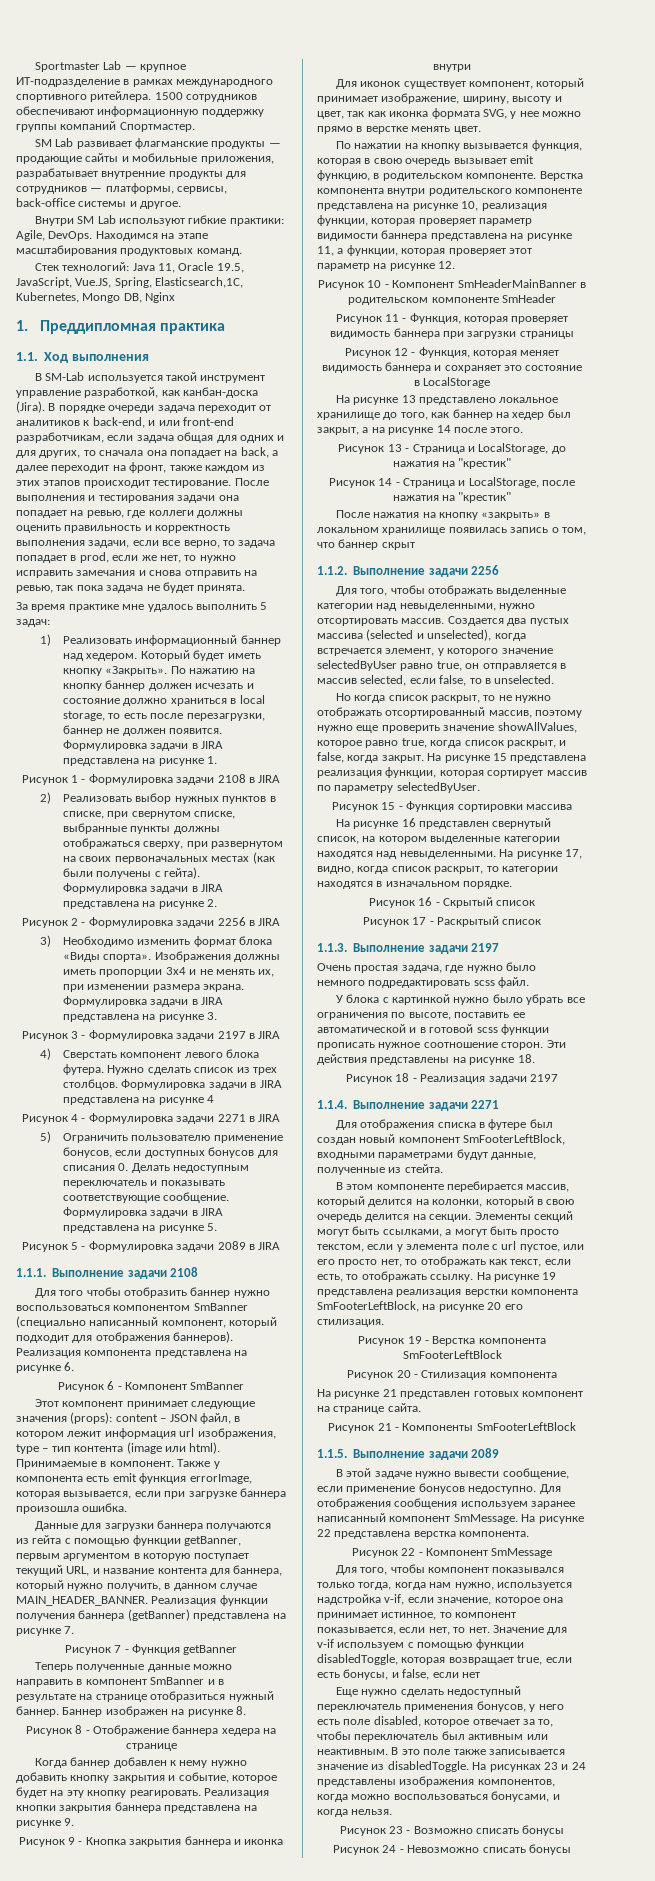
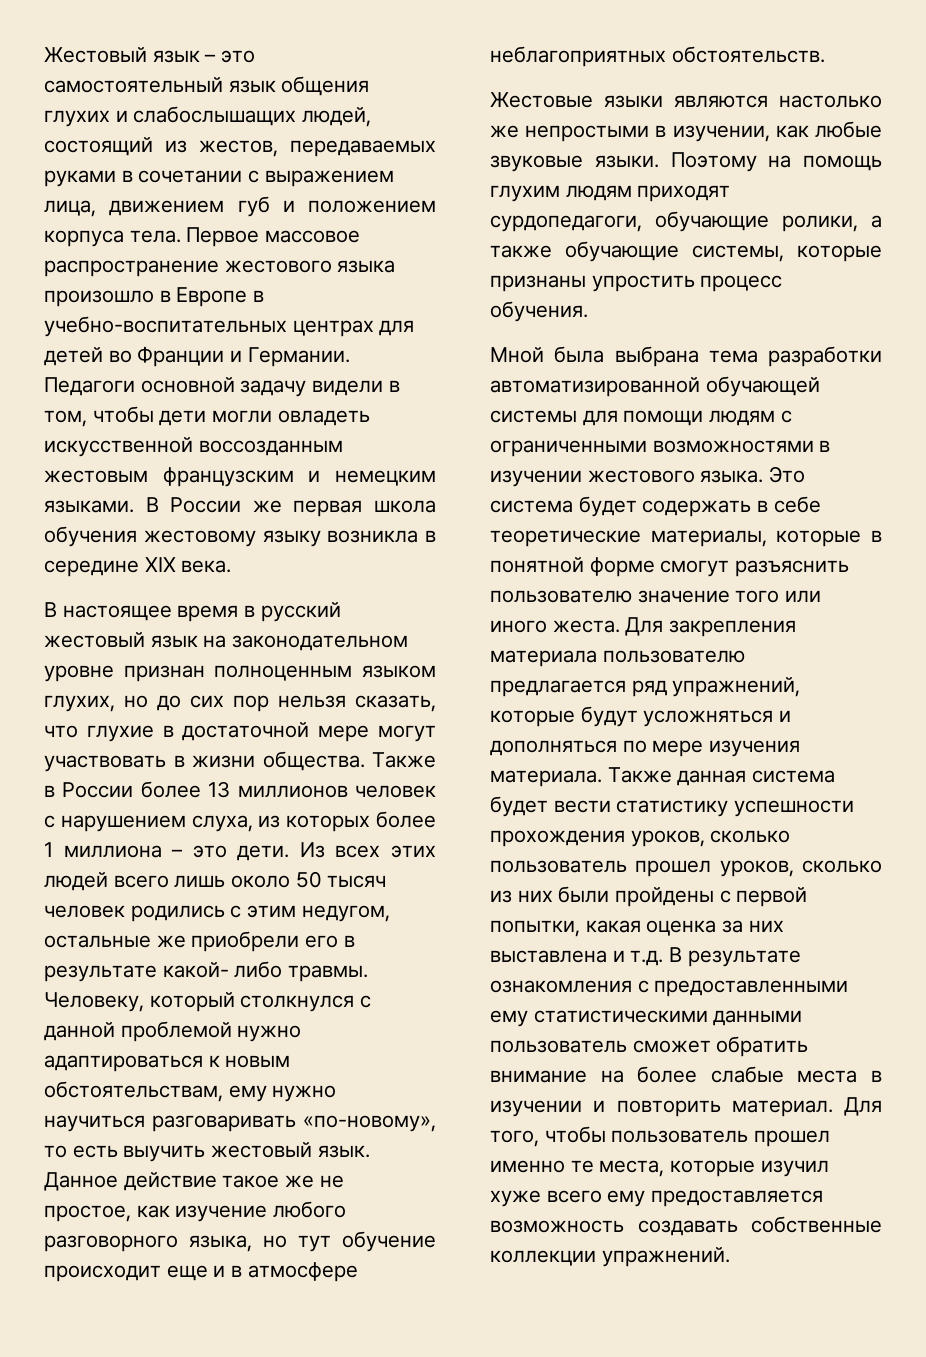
- Sportmaster Lab — крупное ИТ-подразделение в рамках международного спортивного ритейлера. 1500 сотрудников обеспечивают информационную поддержку группы компаний Спортмастер.
- SM Lab развивает флагманские продукты — продающие сайты и мобильные приложения, разрабатывает внутренние продукты для сотрудников — платформы, сервисы, back-office системы и другое.
- Внутри SM Lab используют гибкие практики: Agile, DevOps. Находимся на этапе масштабирования продуктовых команд.
- Стек технологий: Java 11, Oracle 19.5, JavaScript, Vue.JS, Spring, Elasticsearch,1С, Kubernetes, Mongo DB, Nginx
- 1. Преддипломная практика
- 1.1. Ход выполнения
- В SM-Lab используется такой инструмент управление разработкой, как канбан-доска (Jira). В порядке очереди задача переходит от аналитиков к back-end, и или front-end разработчикам, если задача общая для одних и для других, то сначала она попадает на back, а далее переходит на фронт, также каждом из этих этапов происходит тестирование. После выполнения и тестирования задачи она попадает на ревью, где коллеги должны оценить правильность и корректность выполнения задачи, если все верно, то задача попадает в prod, если же нет, то нужно исправить замечания и снова отправить на ревью, так пока задача не будет принята.
- За время практике мне удалось выполнить 5 задач:
- 1) Реализовать информационный баннер над хедером. Который будет иметь кнопку «Закрыть». По нажатию на кнопку баннер должен исчезать и состояние должно храниться в local storage, то есть после перезагрузки, баннер не должен появится. Формулировка задачи в JIRA представлена на рисунке 1.
- Рисунок 1 - Формулировка задачи 2108 в JIRА
- 2) Реализовать выбор нужных пунктов в списке, при свернутом списке, выбранные пункты должны отображаться сверху, при развернутом на своих первоначальных местах (как были получены с гейта). Формулировка задачи в JIRA представлена на рисунке 2.
- Рисунок 2 - Формулировка задачи 2256 в JIRA
- 3) Необходимо изменить формат блока «Виды спорта». Изображения должны иметь пропорции 3х4 и не менять их, при изменении размера экрана. Формулировка задачи в JIRA представлена на рисунке 3.
- Рисунок 3 - Формулировка задачи 2197 в JIRA
- 4) Сверстать компонент левого блока футера. Нужно сделать список из трех столбцов. Формулировка задачи в JIRA представлена на рисунке 4
- Рисунок 4 - Формулировка задачи 2271 в JIRA
- 5) Ограничить пользователю применение бонусов, если доступных бонусов для списания 0. Делать недоступным переключатель и показывать соответствующие сообщение. Формулировка задачи в JIRA представлена на рисунке 5.
- Рисунок 5 - Формулировка задачи 2089 в JIRA
- 1.1.1. Выполнение задачи 2108
- Для того чтобы отобразить баннер нужно воспользоваться компонентом SmBanner (специально написанный компонент, который подходит для отображения баннеров). Реализация компонента представлена на рисунке 6.
- Рисунок 6 - Компонент SmBanner
- Этот компонент принимает следующие значения (props): content – JSON файл, в котором лежит информация url изображения, type – тип контента (image или html). Принимаемые в компонент. Также у компонента есть emit функция errorImage, которая вызывается, если при загрузке баннера произошла ошибка.
- Данные для загрузки баннера получаются из гейта с помощью функции getBanner, первым аргументом в которую поступает текущий URL, и название контента для баннера, который нужно получить, в данном случае MAIN_HEADER_BANNER. Реализация функции получения баннера (getBanner) представлена на рисунке 7.
- Рисунок 7 - Функция getBanner
- Теперь полученные данные можно направить в компонент SmBanner и в результате на странице отобразиться нужный баннер. Баннер изображен на рисунке 8.
- Рисунок 8 - Отображение баннера хедера на странице
- Когда баннер добавлен к нему нужно добавить кнопку закрытия и событие, которое будет на эту кнопку реагировать. Реализация кнопки закрытия баннера представлена на рисунке 9.
- Рисунок 9 - Кнопка закрытия баннера и иконка внутри
- Для иконок существует компонент, который принимает изображение, ширину, высоту и цвет, так как иконка формата SVG, у нее можно прямо в верстке менять цвет.
- По нажатии на кнопку вызывается функция, которая в свою очередь вызывает emit функцию, в родительском компоненте. Верстка компонента внутри родительского компоненте представлена на рисунке 10, реализация функции, которая проверяет параметр видимости баннера представлена на рисунке 11, а функции, которая проверяет этот параметр на рисунке 12.
- Рисунок 10 - Компонент SmHeaderMainBanner в родительском компоненте SmHeader
- Рисунок 11 - Функция, которая проверяет видимость баннера при загрузки страницы
- Рисунок 12 - Функция, которая меняет видимость баннера и сохраняет это состояние в LocalStorage
- На рисунке 13 представлено локальное хранилище до того, как баннер на хедер был закрыт, а на рисунке 14 после этого.
- Рисунок 13 - Страница и LocalStorage, до нажатия на "крестик"
- Рисунок 14 - Страница и LocalStorage, после нажатия на "крестик"
- После нажатия на кнопку «закрыть» в локальном хранилище появилась запись о том, что баннер скрыт
- 1.1.2. Выполнение задачи 2256
- Для того, чтобы отображать выделенные категории над невыделенными, нужно отсортировать массив. Создается два пустых массива (selected и unselected), когда встречается элемент, у которого значение selectedByUser равно true, он отправляется в массив selected, если false, то в unselected.
- Но когда список раскрыт, то не нужно отображать отсортированный массив, поэтому нужно еще проверить значение showAllValues, которое равно true, когда список раскрыт, и false, когда закрыт. На рисунке 15 представлена реализация функции, которая сортирует массив по параметру selectedByUser.
- Рисунок 15 - Функция сортировки массива
- На рисунке 16 представлен свернутый список, на котором выделенные категории находятся над невыделенными. На рисунке 17, видно, когда список раскрыт, то категории находятся в изначальном порядке.
- Рисунок 16 - Скрытый список
- Рисунок 17 - Раскрытый список
- 1.1.3. Выполнение задачи 2197
- Очень простая задача, где нужно было немного подредактировать scss файл.
- У блока с картинкой нужно было убрать все ограничения по высоте, поставить ее автоматической и в готовой scss функции прописать нужное соотношение сторон. Эти действия представлены на рисунке 18.
- Рисунок 18 - Реализация задачи 2197
- 1.1.4. Выполнение задачи 2271
- Для отображения списка в футере был создан новый компонент SmFooterLeftBlock, входными параметрами будут данные, полученные из стейта.
- В этом компоненте перебирается массив, который делится на колонки, который в свою очередь делится на секции. Элементы секций могут быть ссылками, а могут быть просто текстом, если у элемента поле с url пустое, или его просто нет, то отображать как текст, если есть, то отображать ссылку. На рисунке 19 представлена реализация верстки компонента SmFooterLeftBlock, на рисунке 20 его стилизация.
- Рисунок 19 - Верстка компонента SmFooterLeftBlock
- Рисунок 20 - Стилизация компонента
- На рисунке 21 представлен готовых компонент на странице сайта.
- Рисунок 21 - Компоненты SmFooterLeftBlock
- 1.1.5. Выполнение задачи 2089
- В этой задаче нужно вывести сообщение, если применение бонусов недоступно. Для отображения сообщения используем заранее написанный компонент SmMessage. На рисунке 22 представлена верстка компонента.
- Рисунок 22 - Компонент SmMessage
- Для того, чтобы компонент показывался только тогда, когда нам нужно, используется надстройка v-if, если значение, которое она принимает истинное, то компонент показывается, если нет, то нет. Значение для v-if используем с помощью функции disabledToggle, которая возвращает true, если есть бонусы, и false, если нет
- Еще нужно сделать недоступный переключатель применения бонусов, у него есть поле disabled, которое отвечает за то, чтобы переключатель был активным или неактивным. В это поле также записывается значение из disabledToggle. На рисунках 23 и 24 представлены изображения компонентов, когда можно воспользоваться бонусами, и когда нельзя.
- Рисунок 23 - Возможно списать бонусы
- Рисунок 24 - Невозможно списать бонусы
+ Жестовый язык – это самостоятельный язык общения глухих и слабослышащих людей, состоящий из жестов, передаваемых руками в сочетании с выражением лица, движением губ и положением корпуса тела. Первое массовое распространение жестового языка произошло в Европе в учебно-воспитательных центрах для детей во Франции и Германии. Педагоги основной задачу видели в том, чтобы дети могли овладеть искусственной воссозданным жестовым французским и немецким языками. В России же первая школа обучения жестовому языку возникла в середине XIX века.
+ В настоящее время в русский жестовый язык на законодательном уровне признан полноценным языком глухих, но до сих пор нельзя сказать, что глухие в достаточной мере могут участвовать в жизни общества. Также в России более 13 миллионов человек с нарушением слуха, из которых более 1 миллиона – это дети. Из всех этих людей всего лишь около 50 тысяч человек родились с этим недугом, остальные же приобрели его в результате какой- либо травмы. Человеку, который столкнулся с данной проблемой нужно адаптироваться к новым обстоятельствам, ему нужно научиться разговаривать «по-новому», то есть выучить жестовый язык. Данное действие такое же не простое, как изучение любого разговорного языка, но тут обучение происходит еще и в атмосфере неблагоприятных обстоятельств.
+ Жестовые языки являются настолько же непростыми в изучении, как любые звуковые языки. Поэтому на помощь глухим людям приходят сурдопедагоги, обучающие ролики, а также обучающие системы, которые признаны упростить процесс обучения.
+ Мной была выбрана тема разработки автоматизированной обучающей системы для помощи людям с ограниченными возможностями в изучении жестового языка. Это система будет содержать в себе теоретические материалы, которые в понятной форме смогут разъяснить пользователю значение того или иного жеста. Для закрепления материала пользователю предлагается ряд упражнений, которые будут усложняться и дополняться по мере изучения материала. Также данная система будет вести статистику успешности прохождения уроков, сколько пользователь прошел уроков, сколько из них были пройдены с первой попытки, какая оценка за них выставлена и т.д. В результате ознакомления с предоставленными ему статистическими данными пользователь сможет обратить внимание на более слабые места в изучении и повторить материал. Для того, чтобы пользователь прошел именно те места, которые изучил хуже всего ему предоставляется возможность создавать собственные коллекции упражнений.

